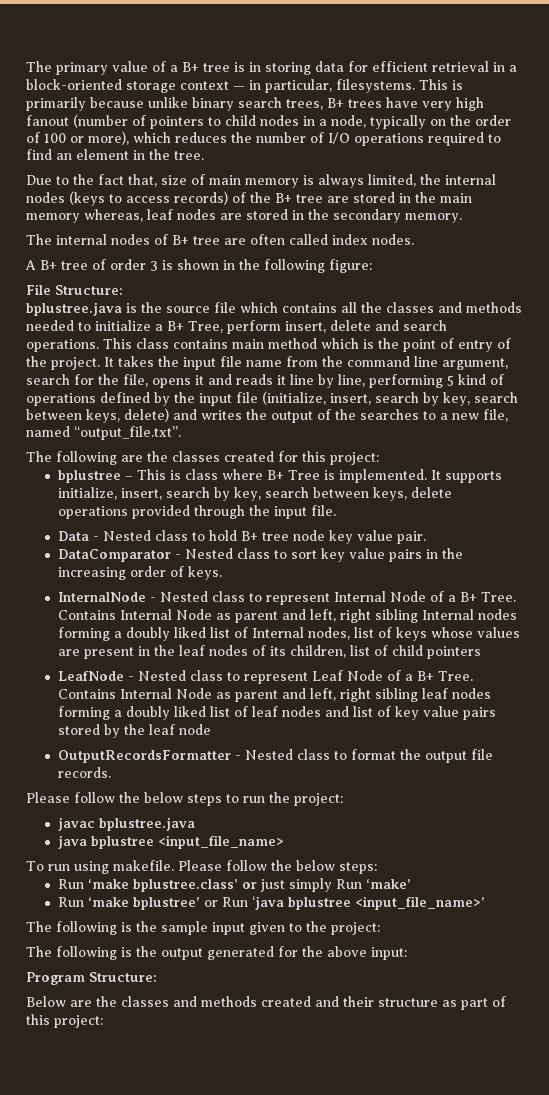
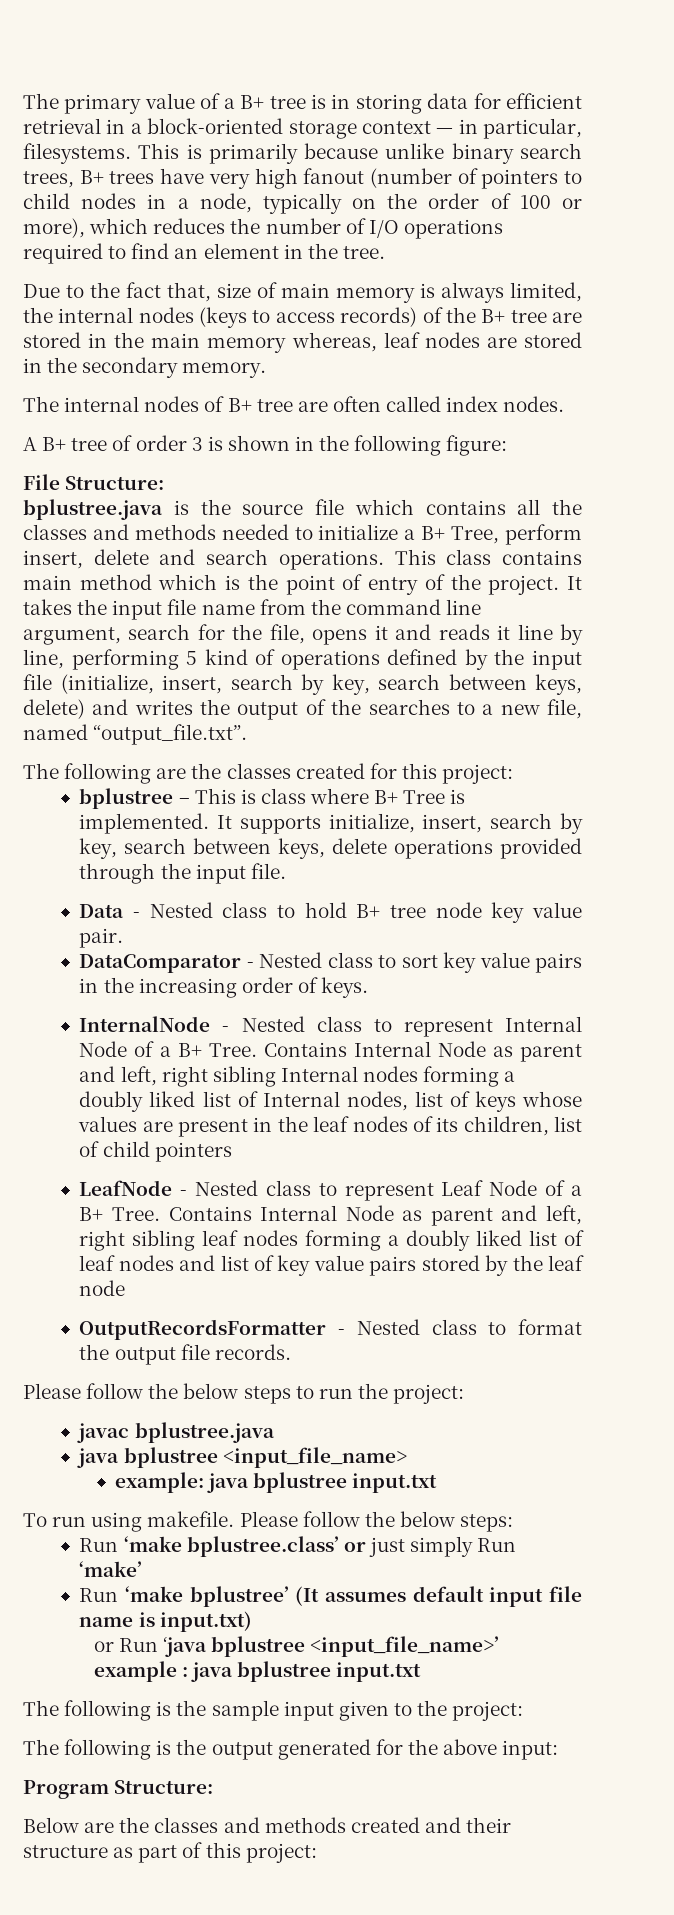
+ example: java bplustree input.txt
- Run ‘make bplustree’ or Run ‘java bplustree <input_file_name>’
+ Run ‘make bplustree’ (It assumes default input file name is input.txt)
+ or Run ‘java bplustree <input_file_name>’ example : java bplustree input.txt

